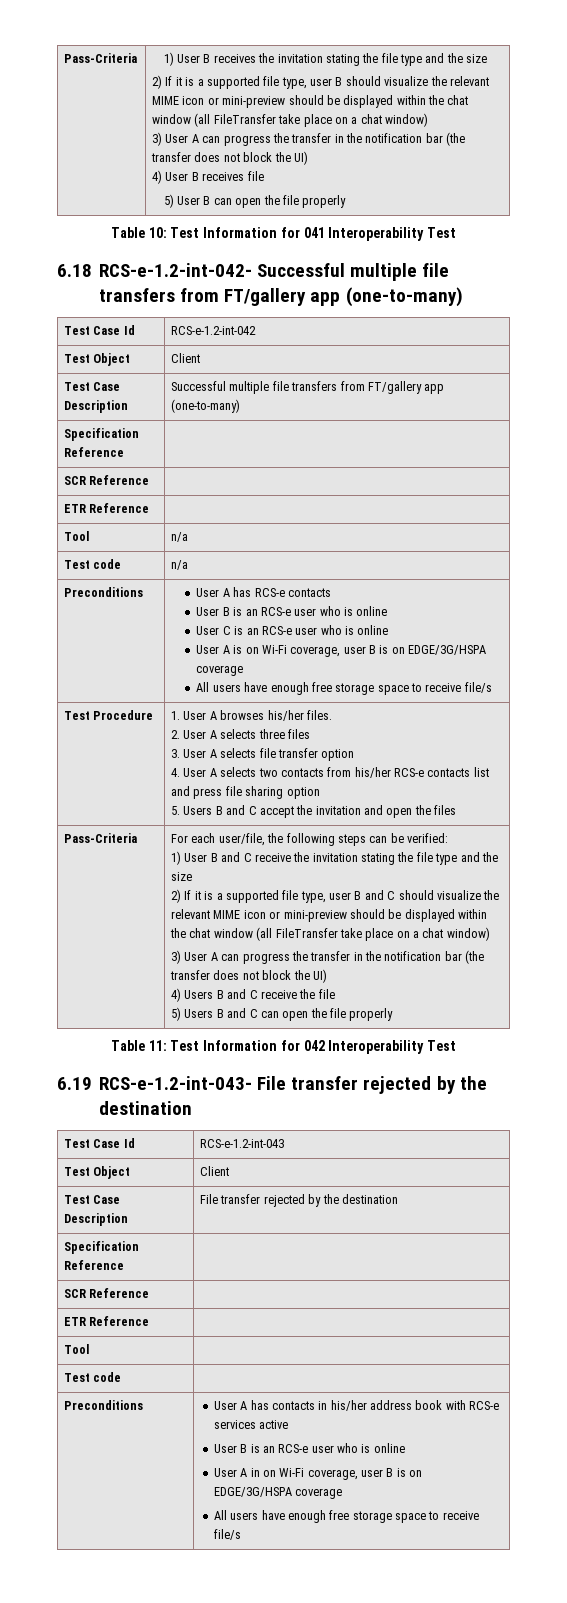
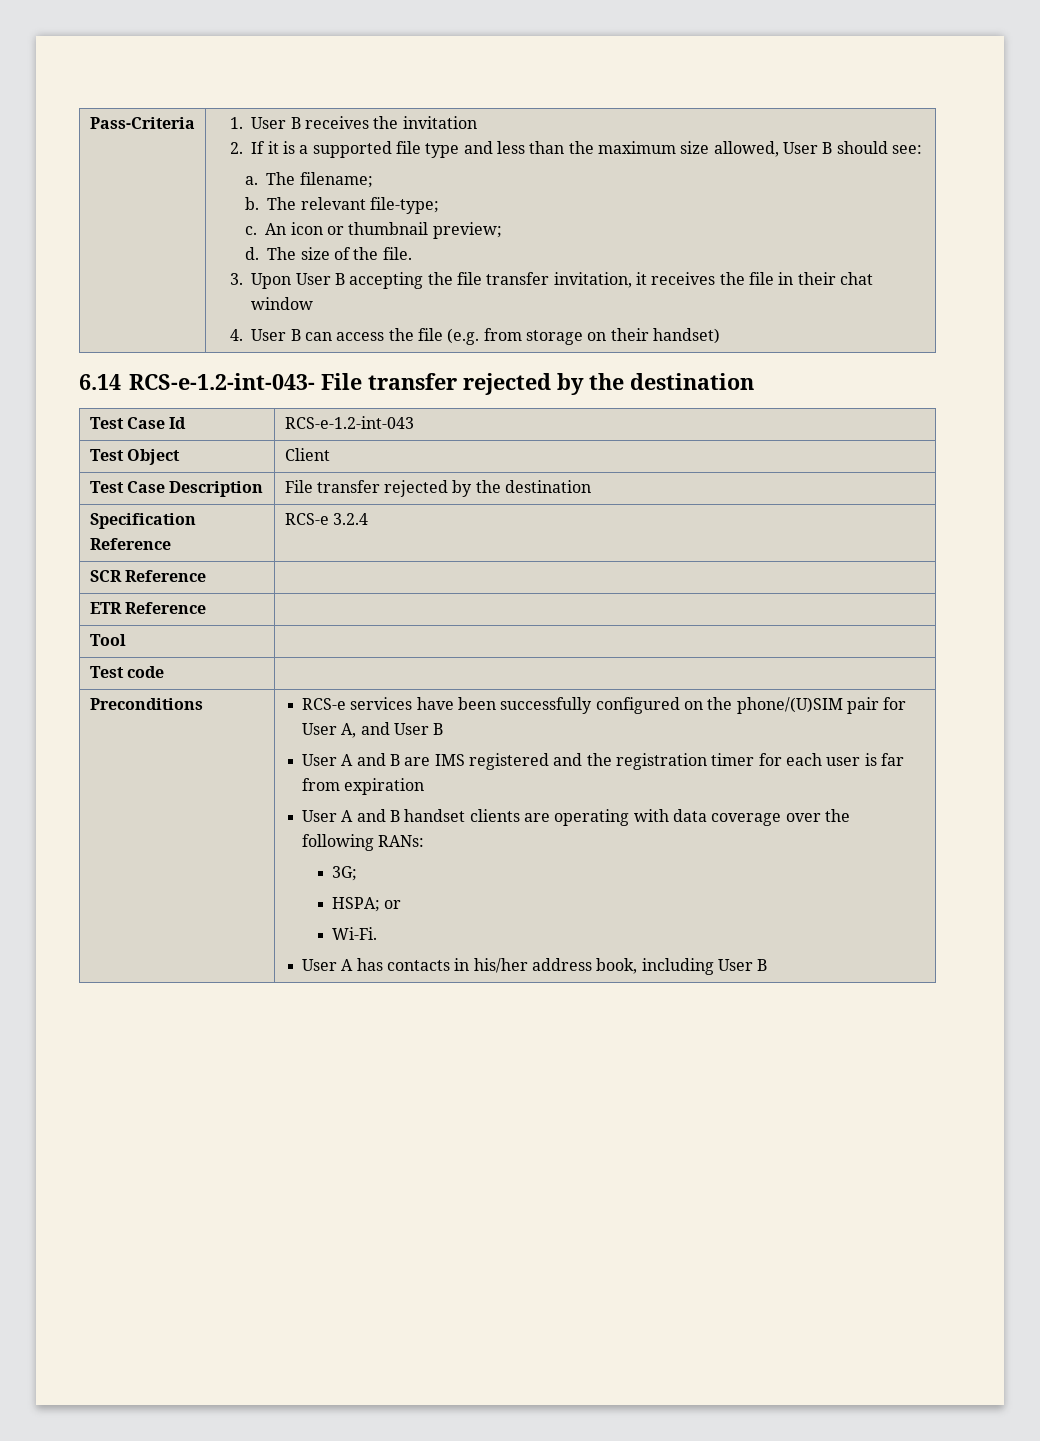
- Pass-Criteria | 1) User B receives the invitation stating the file type and the size
- 2) If it is a supported file type, user B should visualize the relevant MIME icon or mini-preview should be displayed within the chat window (all FileTransfer take place on a chat window)
- 3) User A can progress the transfer in the notification bar (the transfer does not block the UI)
- 4) User B receives file
- 5) User B can open the file properly
- Table 10: Test Information for 041 Interoperability Test
- 6.18 RCS-e-1.2-int-042- Successful multiple file transfers from FT/gallery app (one-to-many)
- Test Case Id | RCS-e-1.2-int-042
- Test Object | Client
- Test Case Description | Successful multiple file transfers from FT/gallery app (one-to-many)
- Specification Reference |
- SCR Reference |
- ETR Reference |
- Tool | n/a
- Test code | n/a
- Preconditions | User A has RCS-e contacts
- User B is an RCS-e user who is online
- User C is an RCS-e user who is online
- User A is on Wi-Fi coverage, user B is on EDGE/3G/HSPA coverage
- All users have enough free storage space to receive file/s
- Test Procedure | 1. User A browses his/her files.
- 2. User A selects three files
- 3. User A selects file transfer option
- 4. User A selects two contacts from his/her RCS-e contacts list and press file sharing option
- 5. Users B and C accept the invitation and open the files
- Pass-Criteria | For each user/file, the following steps can be verified:
- 1) User B and C receive the invitation stating the file type and the size
- 2) If it is a supported file type, user B and C should visualize the relevant MIME icon or mini-preview should be displayed within the chat window (all FileTransfer take place on a chat window)
- 3) User A can progress the transfer in the notification bar (the transfer does not block the UI)
- 4) Users B and C receive the file
- 5) Users B and C can open the file properly
- Table 11: Test Information for 042 Interoperability Test
- 6.19 RCS-e-1.2-int-043- File transfer rejected by the destination
+ Pass-Criteria | 1. User B receives the invitation
+ 2. If it is a supported file type and less than the maximum size allowed, User B should see:
+ a. The filename;
+ b. The relevant file-type;
+ c. An icon or thumbnail preview;
+ d. The size of the file.
+ 3. Upon User B accepting the file transfer invitation, it receives the file in their chat window
+ 4. User B can access the file (e.g. from storage on their handset)
+ 6.14 RCS-e-1.2-int-043- File transfer rejected by the destination
  Test Case Description | File transfer rejected by the destination
- Specification Reference |
+ Specification Reference | RCS-e 3.2.4
+ RCS-e services have been successfully configured on the phone/(U)SIM pair for User A, and User B
+ User A and B are IMS registered and the registration timer for each user is far from expiration
+ User A and B handset clients are operating with data coverage over the following RANs:
+ 3G;
+ HSPA; or
+ Wi-Fi.
- User A has contacts in his/her address book with RCS-e services active
- User B is an RCS-e user who is online
- User A in on Wi-Fi coverage, user B is on EDGE/3G/HSPA coverage
- All users have enough free storage space to receive file/s
+ User A has contacts in his/her address book, including User B

